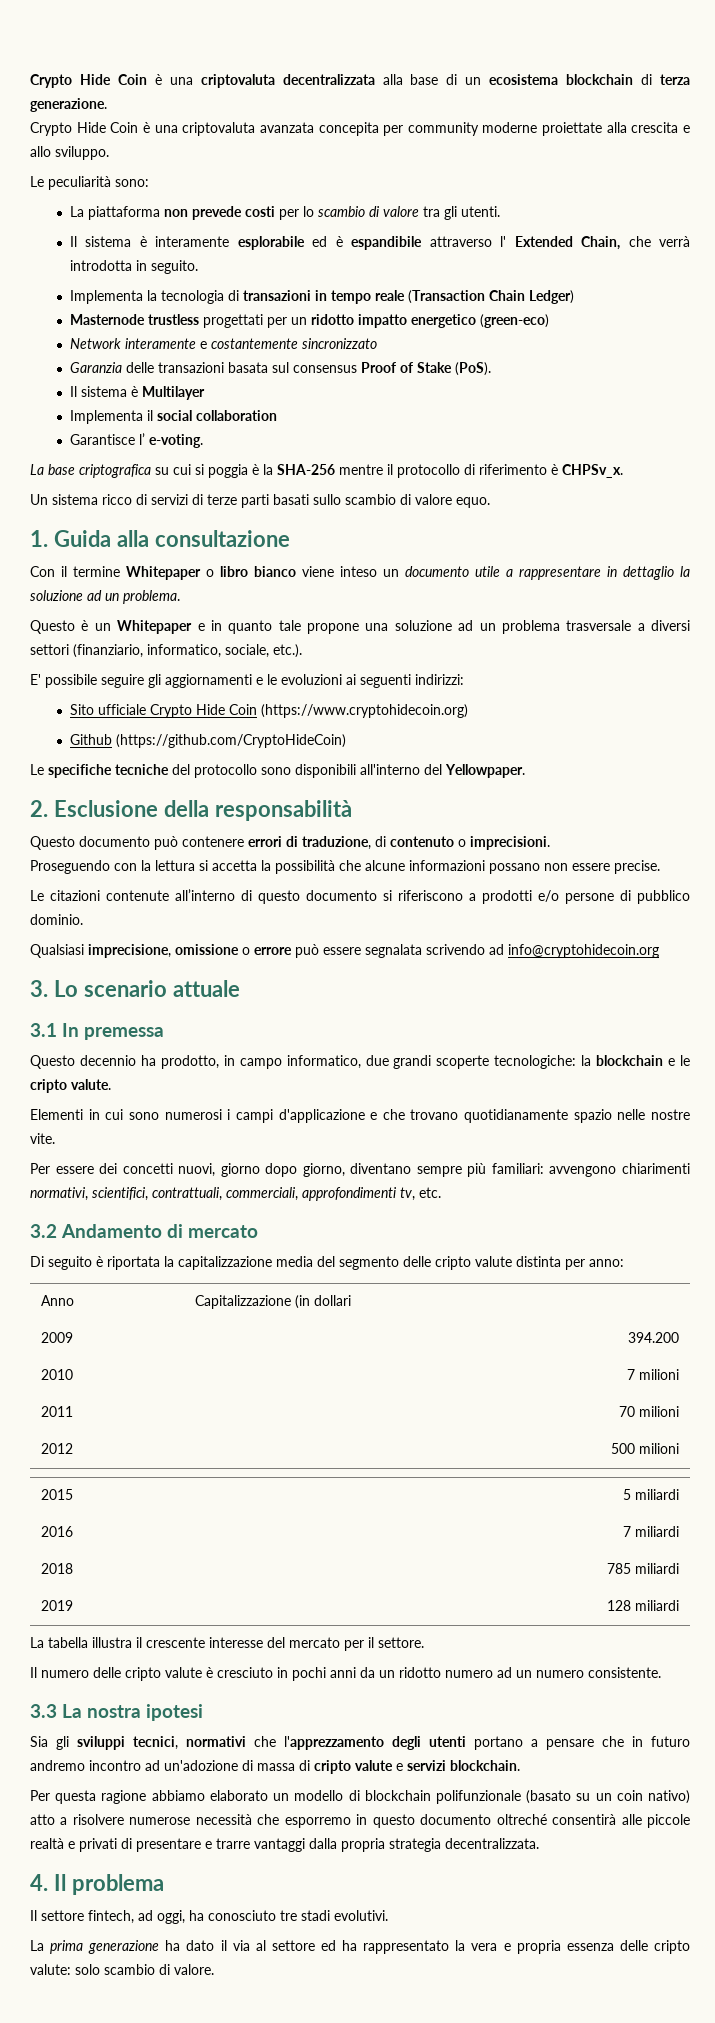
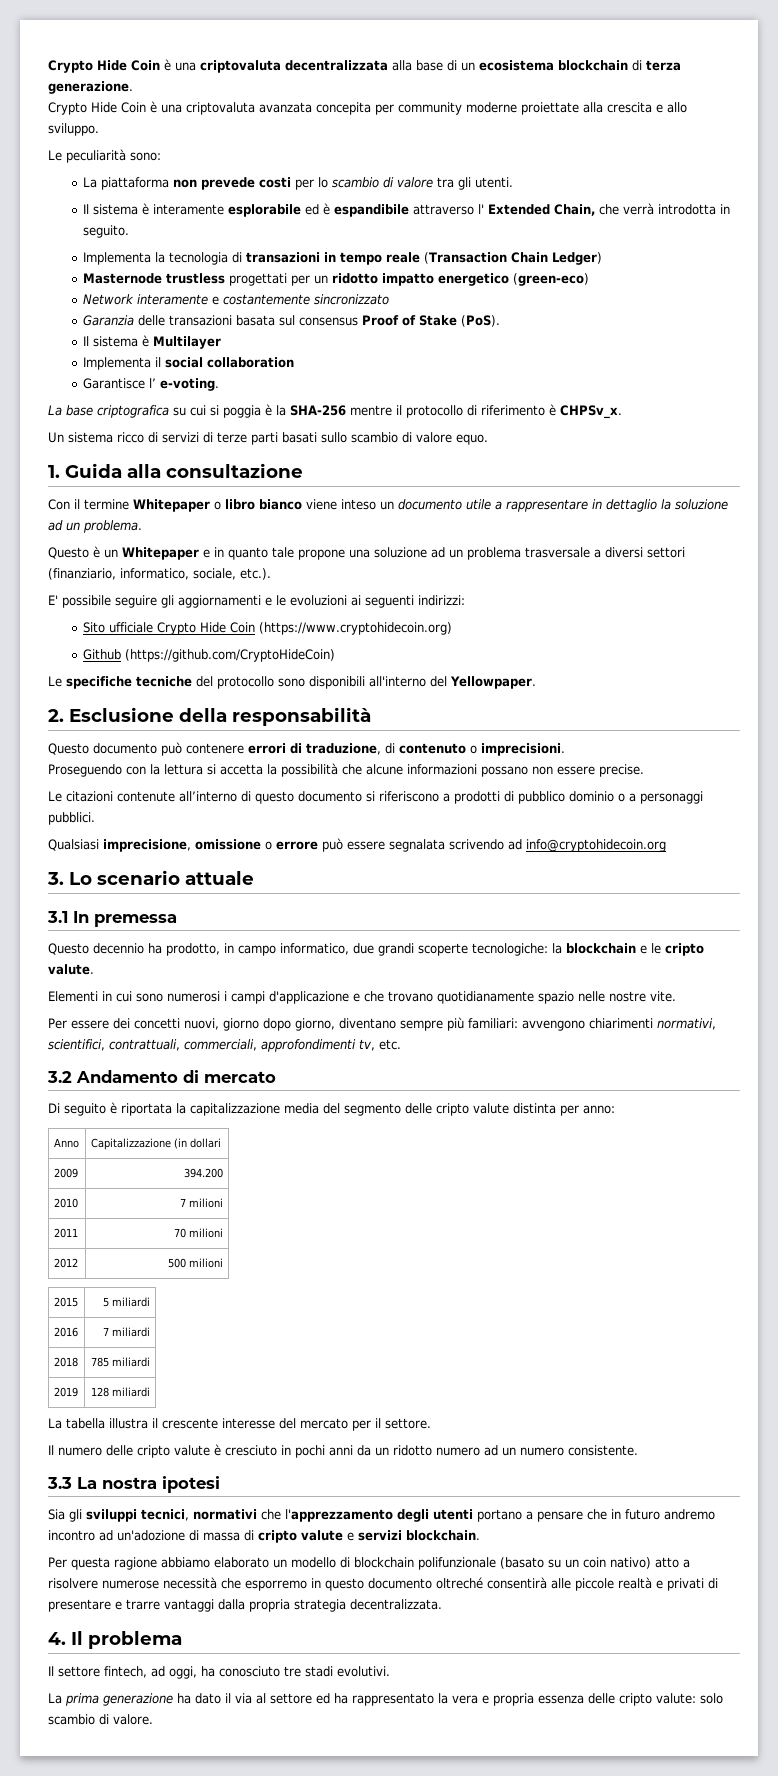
- Le citazioni contenute all’interno di questo documento si riferiscono a prodotti e/o persone di pubblico dominio.
+ Le citazioni contenute all’interno di questo documento si riferiscono a prodotti di pubblico dominio o a personaggi pubblici.

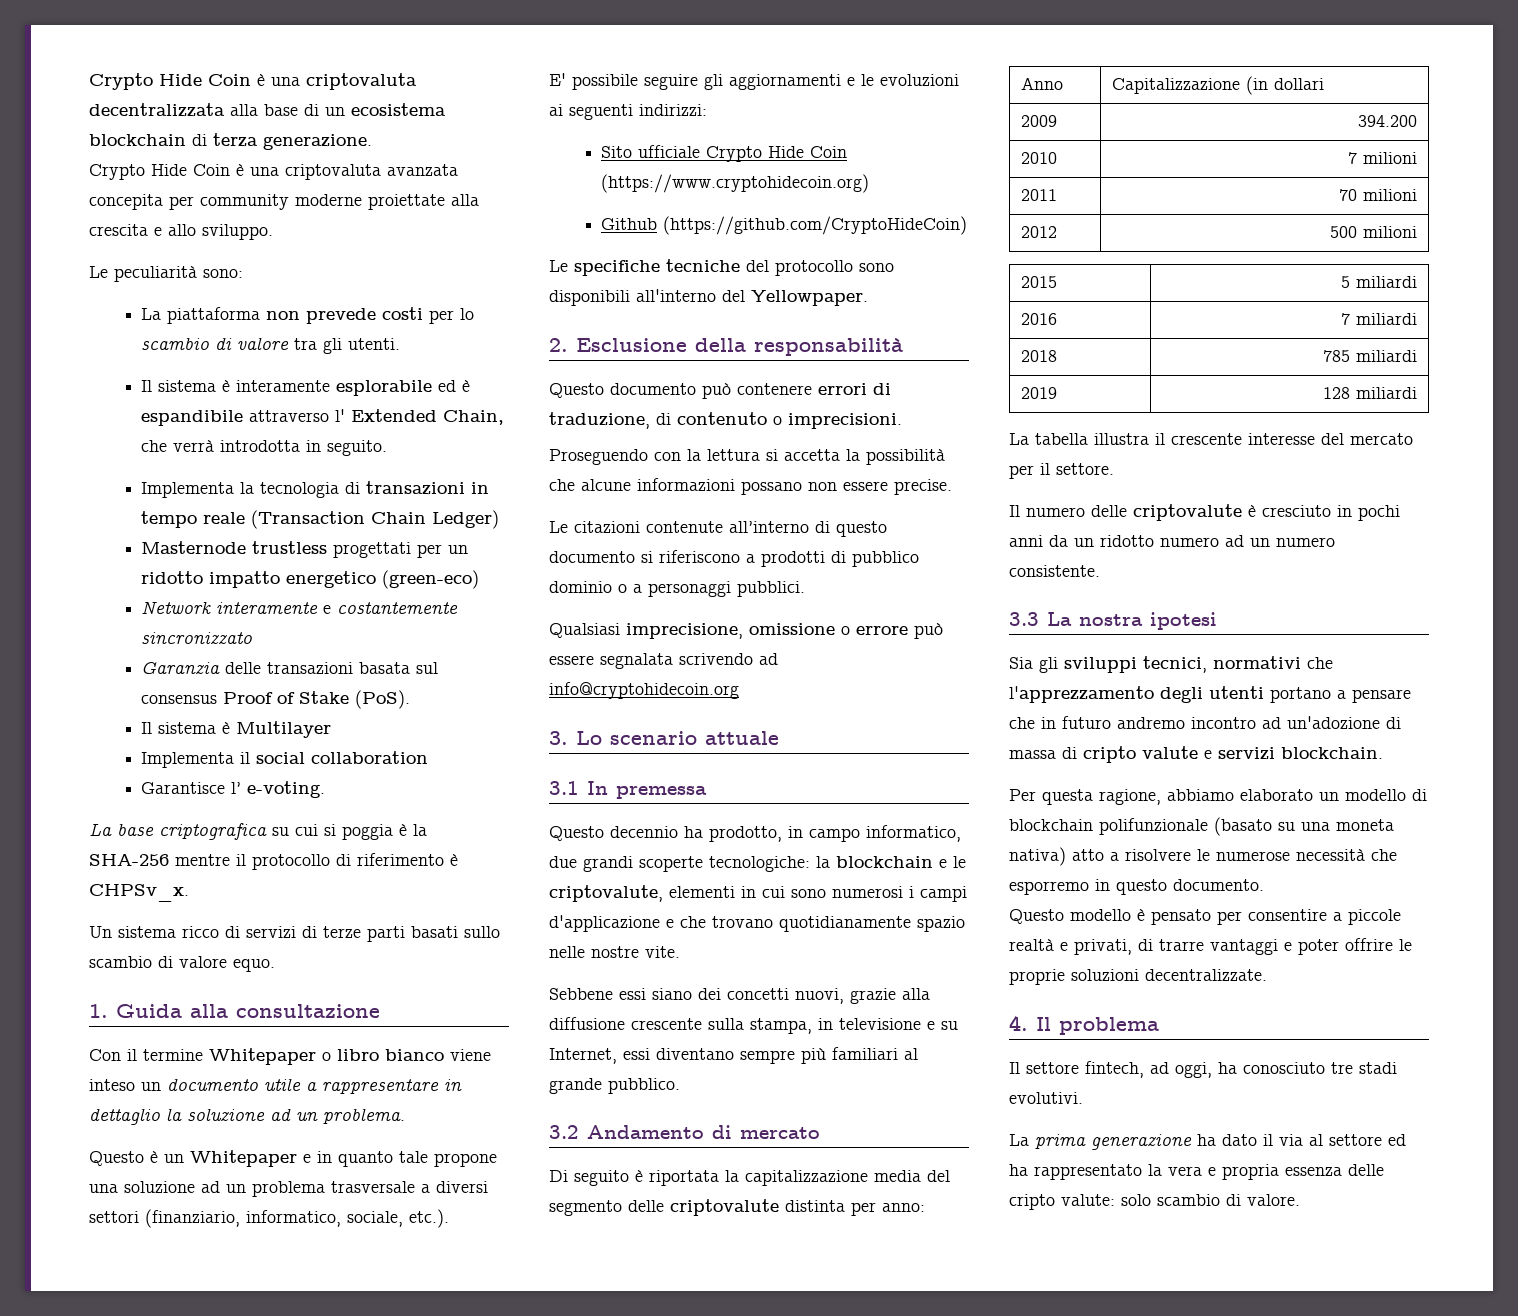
- Questo decennio ha prodotto, in campo informatico, due grandi scoperte tecnologiche: la blockchain e le cripto valute.
- Elementi in cui sono numerosi i campi d'applicazione e che trovano quotidianamente spazio nelle nostre vite.
+ Questo decennio ha prodotto, in campo informatico, due grandi scoperte tecnologiche: la blockchain e le criptovalute, elementi in cui sono numerosi i campi d'applicazione e che trovano quotidianamente spazio nelle nostre vite.
- Per essere dei concetti nuovi, giorno dopo giorno, diventano sempre più familiari: avvengono chiarimenti normativi, scientifici, contrattuali, commerciali, approfondimenti tv, etc.
+ Sebbene essi siano dei concetti nuovi, grazie alla diffusione crescente sulla stampa, in televisione e su Internet, essi diventano sempre più familiari al grande pubblico.
- Di seguito è riportata la capitalizzazione media del segmento delle cripto valute distinta per anno:
+ Di seguito è riportata la capitalizzazione media del segmento delle criptovalute distinta per anno:
- Il numero delle cripto valute è cresciuto in pochi anni da un ridotto numero ad un numero consistente.
+ Il numero delle criptovalute è cresciuto in pochi anni da un ridotto numero ad un numero consistente.
- Per questa ragione abbiamo elaborato un modello di blockchain polifunzionale (basato su un coin nativo) atto a risolvere numerose necessità che esporremo in questo documento oltreché consentirà alle piccole realtà e privati di presentare e trarre vantaggi dalla propria strategia decentralizzata.
+ Per questa ragione, abbiamo elaborato un modello di blockchain polifunzionale (basato su una moneta nativa) atto a risolvere le numerose necessità che esporremo in questo documento.
+ Questo modello è pensato per consentire a piccole realtà e privati, di trarre vantaggi e poter offrire le proprie soluzioni decentralizzate.

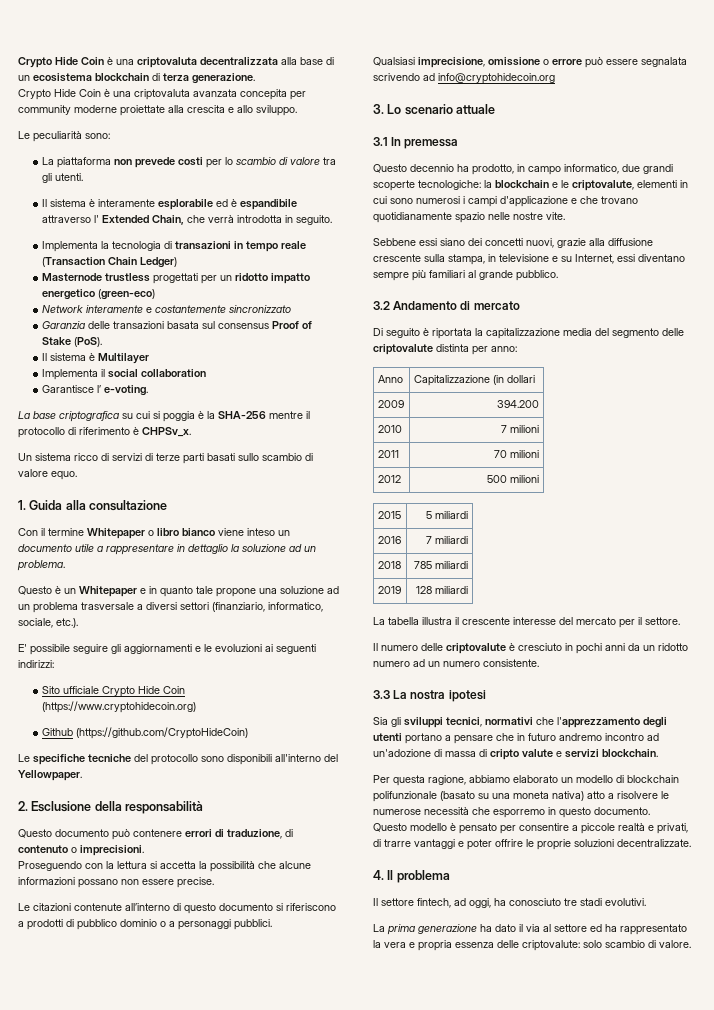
- La prima generazione ha dato il via al settore ed ha rappresentato la vera e propria essenza delle cripto valute: solo scambio di valore.
+ La prima generazione ha dato il via al settore ed ha rappresentato la vera e propria essenza delle criptovalute: solo scambio di valore.

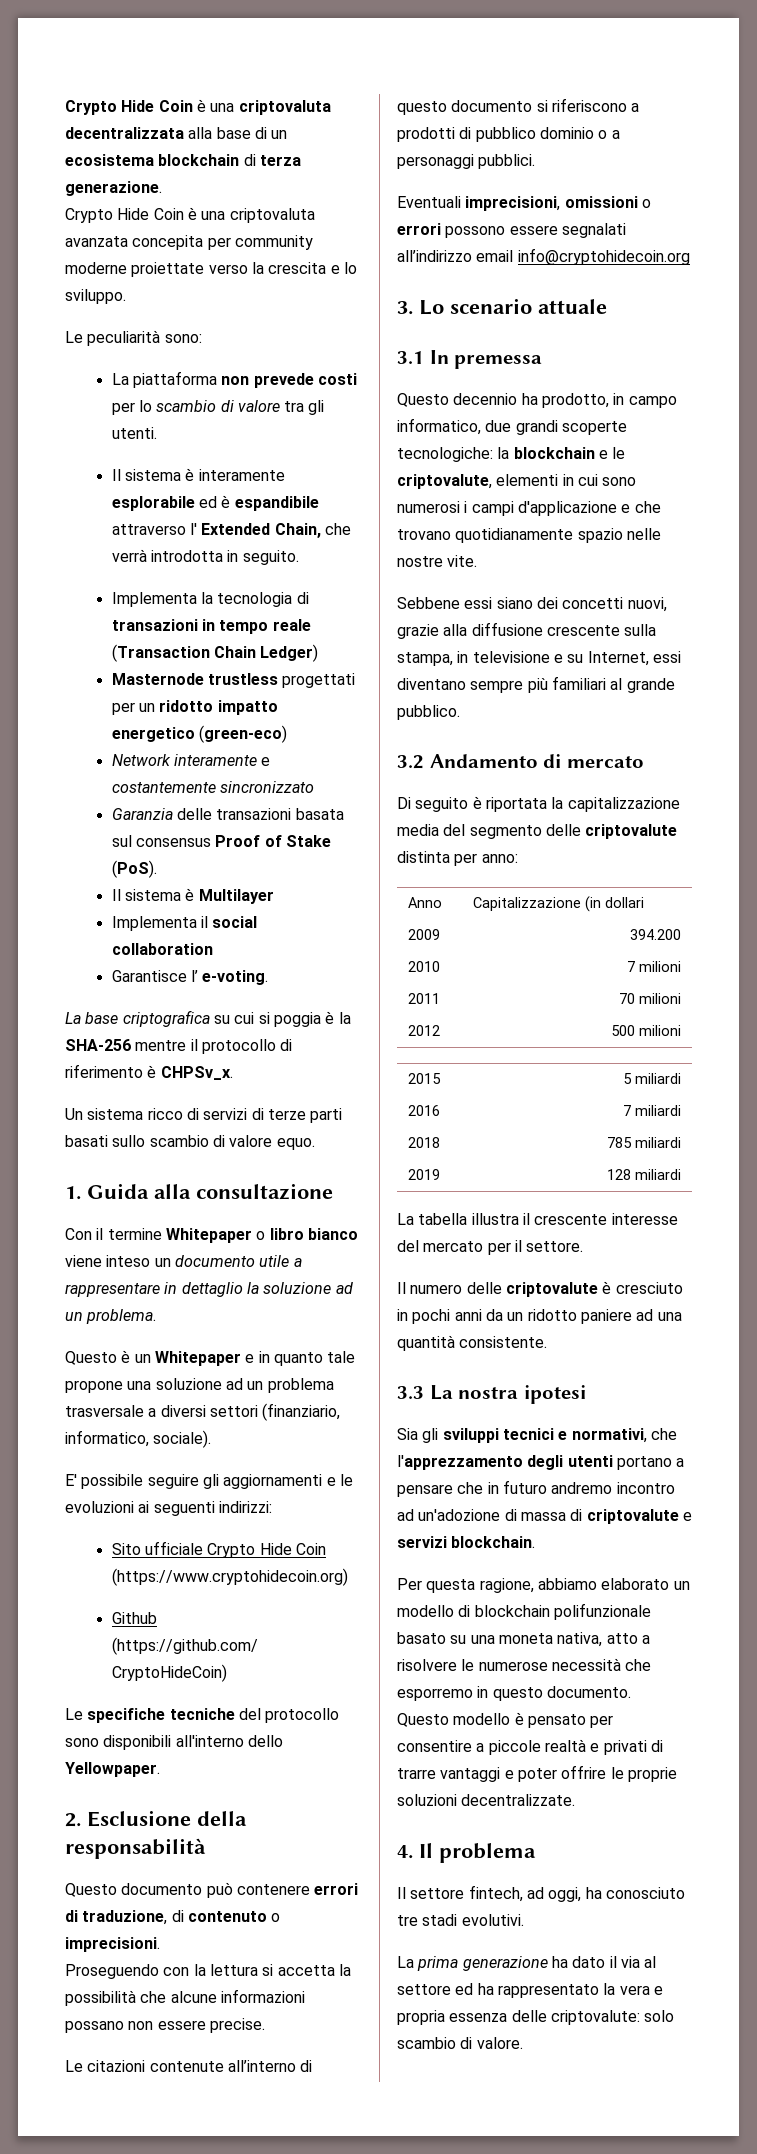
- Crypto Hide Coin è una criptovaluta avanzata concepita per community moderne proiettate alla crescita e allo sviluppo.
+ Crypto Hide Coin è una criptovaluta avanzata concepita per community moderne proiettate verso la crescita e lo sviluppo.
- Questo è un Whitepaper e in quanto tale propone una soluzione ad un problema trasversale a diversi settori (finanziario, informatico, sociale, etc.).
+ Questo è un Whitepaper e in quanto tale propone una soluzione ad un problema trasversale a diversi settori (finanziario, informatico, sociale).
- Le specifiche tecniche del protocollo sono disponibili all'interno del Yellowpaper.
+ Le specifiche tecniche del protocollo sono disponibili all'interno dello Yellowpaper.
- Qualsiasi imprecisione, omissione o errore può essere segnalata scrivendo ad info@cryptohidecoin.org
+ Eventuali imprecisioni, omissioni o errori possono essere segnalati all’indirizzo email info@cryptohidecoin.org
- Il numero delle criptovalute è cresciuto in pochi anni da un ridotto numero ad un numero consistente.
+ Il numero delle criptovalute è cresciuto in pochi anni da un ridotto paniere ad una quantità consistente.
- Sia gli sviluppi tecnici, normativi che l'apprezzamento degli utenti portano a pensare che in futuro andremo incontro ad un'adozione di massa di cripto valute e servizi blockchain.
+ Sia gli sviluppi tecnici e normativi, che l'apprezzamento degli utenti portano a pensare che in futuro andremo incontro ad un'adozione di massa di criptovalute e servizi blockchain.
- Per questa ragione, abbiamo elaborato un modello di blockchain polifunzionale (basato su una moneta nativa) atto a risolvere le numerose necessità che esporremo in questo documento.
+ Per questa ragione, abbiamo elaborato un modello di blockchain polifunzionale basato su una moneta nativa, atto a risolvere le numerose necessità che esporremo in questo documento.
- Questo modello è pensato per consentire a piccole realtà e privati, di trarre vantaggi e poter offrire le proprie soluzioni decentralizzate.
+ Questo modello è pensato per consentire a piccole realtà e privati di trarre vantaggi e poter offrire le proprie soluzioni decentralizzate.

